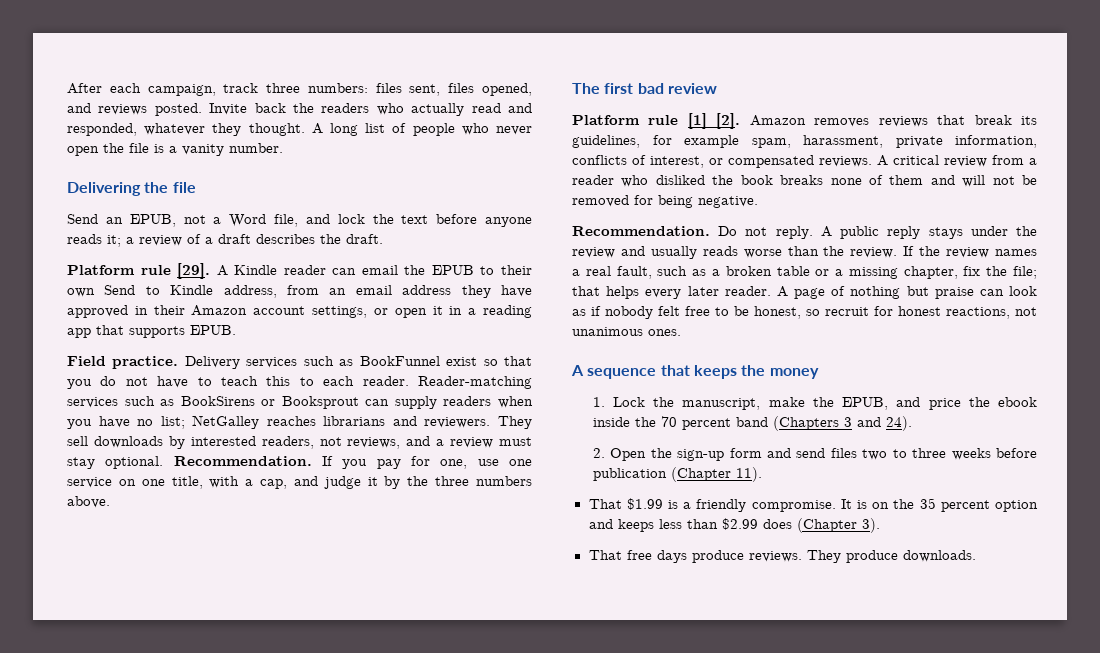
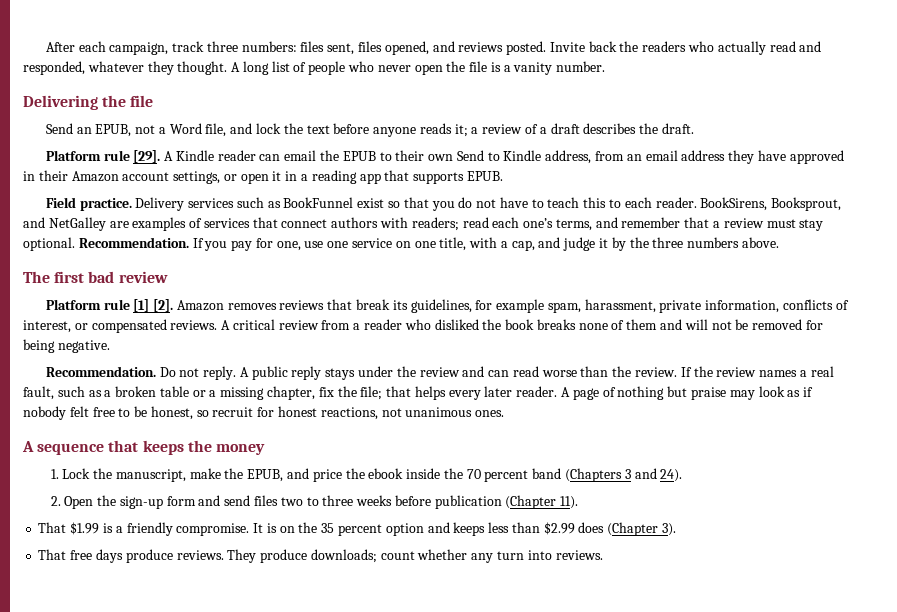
- Reader-matching services such as BookSirens or Booksprout can supply readers when you have no list; NetGalley reaches librarians and reviewers. They sell downloads by interested readers, not reviews, and a review must stay optional.
+ BookSirens, Booksprout, and NetGalley are examples of services that connect authors with readers; read each one’s terms, and remember that a review must stay optional.
- A public reply stays under the review and usually reads worse than the review.
+ A public reply stays under the review and can read worse than the review.
- A page of nothing but praise can look as if nobody felt free to be honest, so recruit for honest reactions, not unanimous ones.
+ A page of nothing but praise may look as if nobody felt free to be honest, so recruit for honest reactions, not unanimous ones.
- They produce downloads.
+ They produce downloads; count whether any turn into reviews.

